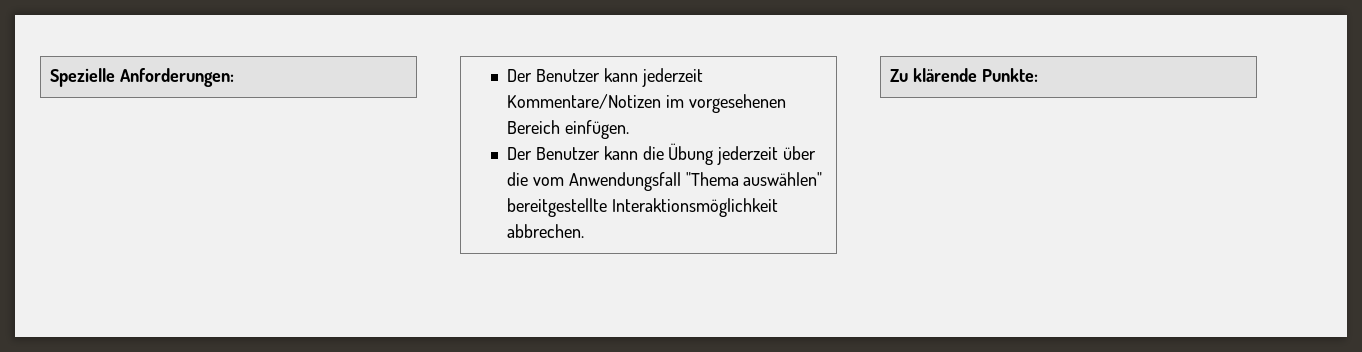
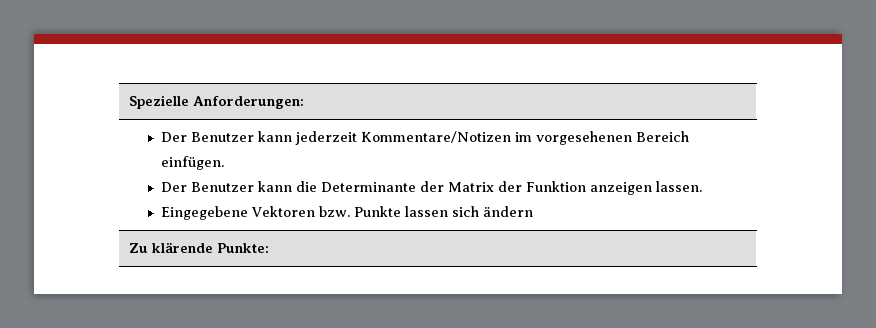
  Der Benutzer kann jederzeit Kommentare/Notizen im vorgesehenen Bereich einfügen.
- Der Benutzer kann die Übung jederzeit über die vom Anwendungsfall "Thema auswählen" bereitgestellte Interaktionsmöglichkeit abbrechen.
+ Der Benutzer kann die Determinante der Matrix der Funktion anzeigen lassen.
+ Eingegebene Vektoren bzw. Punkte lassen sich ändern

